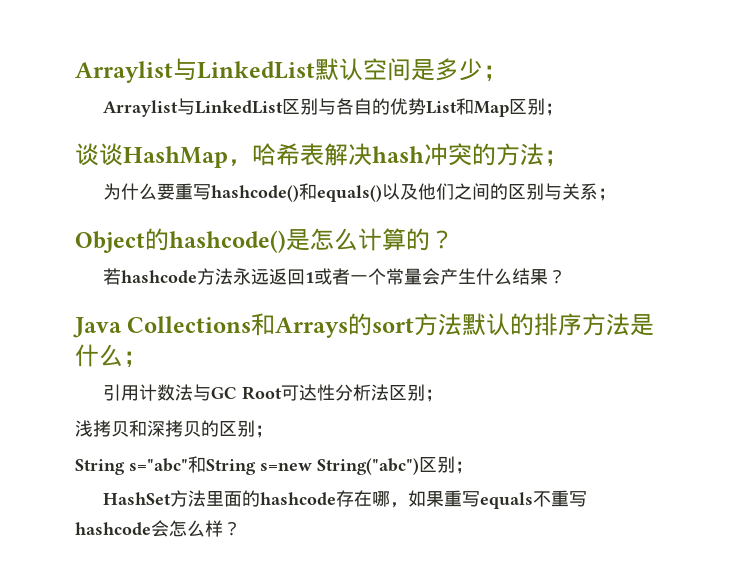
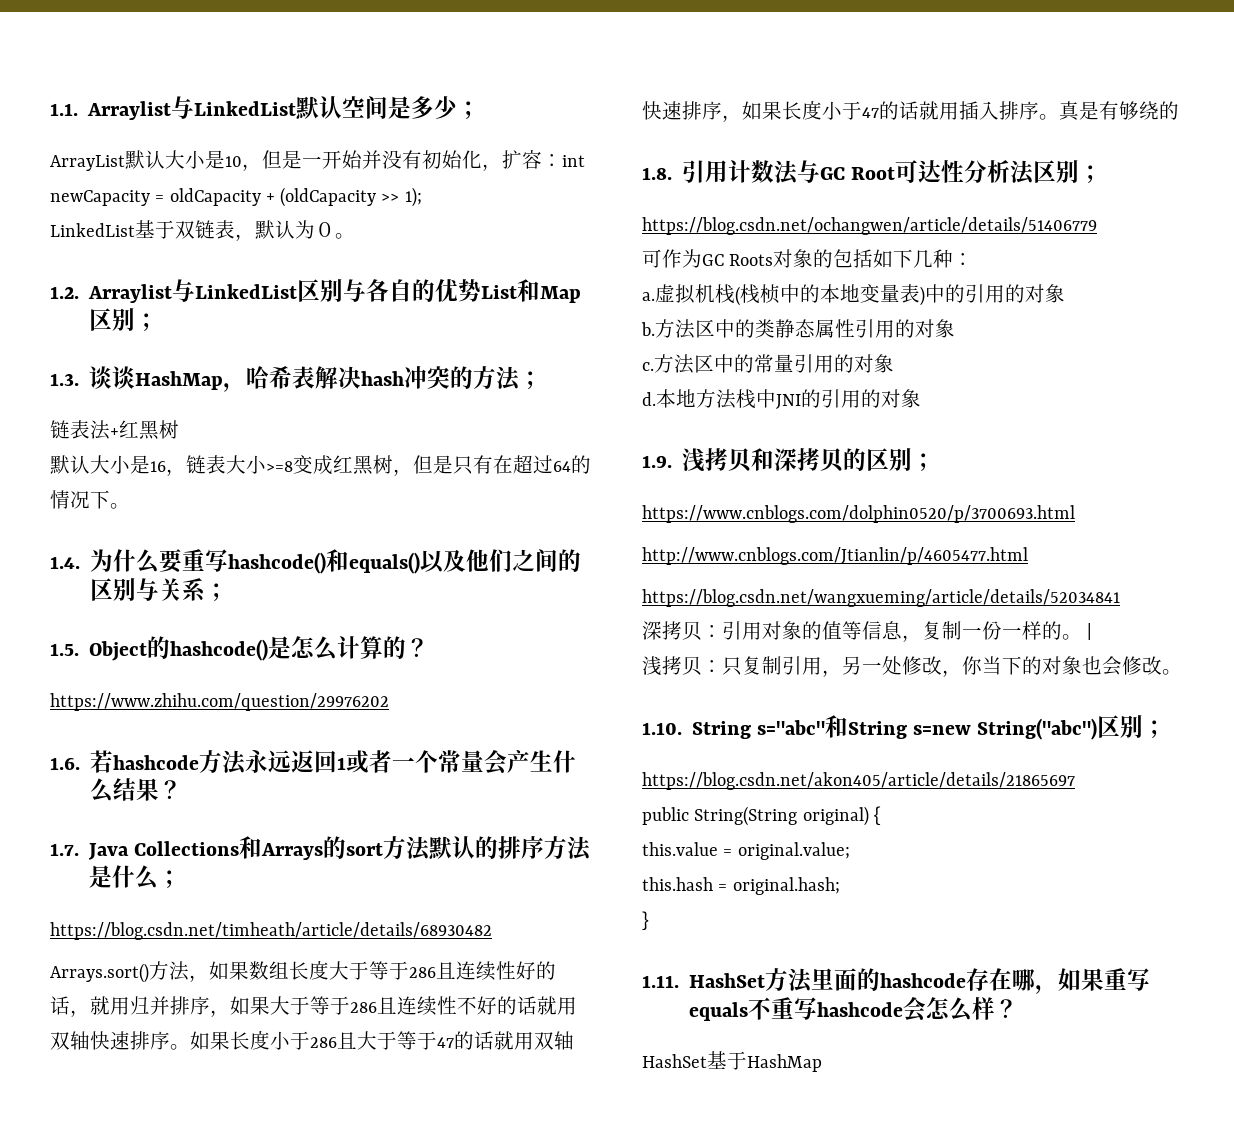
- Arraylist与LinkedList默认空间是多少；
+ 1.1. Arraylist与LinkedList默认空间是多少；
- Arraylist与LinkedList区别与各自的优势List和Map区别；
+ ArrayList默认大小是10，但是一开始并没有初始化，扩容：int newCapacity = oldCapacity + (oldCapacity >> 1);
+ LinkedList基于双链表，默认为０。
+ 1.2. Arraylist与LinkedList区别与各自的优势List和Map区别；
- 谈谈HashMap，哈希表解决hash冲突的方法；
+ 1.3.谈谈HashMap，哈希表解决hash冲突的方法；
- 为什么要重写hashcode()和equals()以及他们之间的区别与关系；
+ 链表法+红黑树
+ 默认大小是16，链表大小>=8变成红黑树，但是只有在超过64的情况下。
+ 1.4.为什么要重写hashcode()和equals()以及他们之间的区别与关系；
- Object的hashcode()是怎么计算的？
+ 1.5. Object的hashcode()是怎么计算的？
- 若hashcode方法永远返回1或者一个常量会产生什么结果？
+ https://www.zhihu.com/question/29976202
+ 1.6.若hashcode方法永远返回1或者一个常量会产生什么结果？
- Java Collections和Arrays的sort方法默认的排序方法是什么；
+ 1.7. Java Collections和Arrays的sort方法默认的排序方法是什么；
- 引用计数法与GC Root可达性分析法区别；
+ https://blog.csdn.net/timheath/article/details/68930482
+ Arrays.sort()方法，如果数组长度大于等于286且连续性好的话，就用归并排序，如果大于等于286且连续性不好的话就用双轴快速排序。如果长度小于286且大于等于47的话就用双轴快速排序，如果长度小于47的话就用插入排序。真是有够绕的
+ 1.8.引用计数法与GC Root可达性分析法区别；
- 浅拷贝和深拷贝的区别；
+ https://blog.csdn.net/ochangwen/article/details/51406779
+ 可作为GC Roots对象的包括如下几种：
+ a.虚拟机栈(栈桢中的本地变量表)中的引用的对象
+ b.方法区中的类静态属性引用的对象
+ c.方法区中的常量引用的对象
+ d.本地方法栈中JNI的引用的对象
+ 1.9.浅拷贝和深拷贝的区别；
- String s="abc"和String s=new String("abc")区别；
+ https://www.cnblogs.com/dolphin0520/p/3700693.html
+ http://www.cnblogs.com/Jtianlin/p/4605477.html
+ https://blog.csdn.net/wangxueming/article/details/52034841
+ 深拷贝：引用对象的值等信息，复制一份一样的。 |
+ 浅拷贝：只复制引用，另一处修改，你当下的对象也会修改。
+ 1.10. String s="abc"和String s=new String("abc")区别；
- HashSet方法里面的hashcode存在哪，如果重写equals不重写hashcode会怎么样？
+ https://blog.csdn.net/akon405/article/details/21865697
+ public String(String original) {
+ this.value = original.value;
+ this.hash = original.hash;
+ }
+ 1.11. HashSet方法里面的hashcode存在哪，如果重写equals不重写hashcode会怎么样？
+ HashSet基于HashMap

